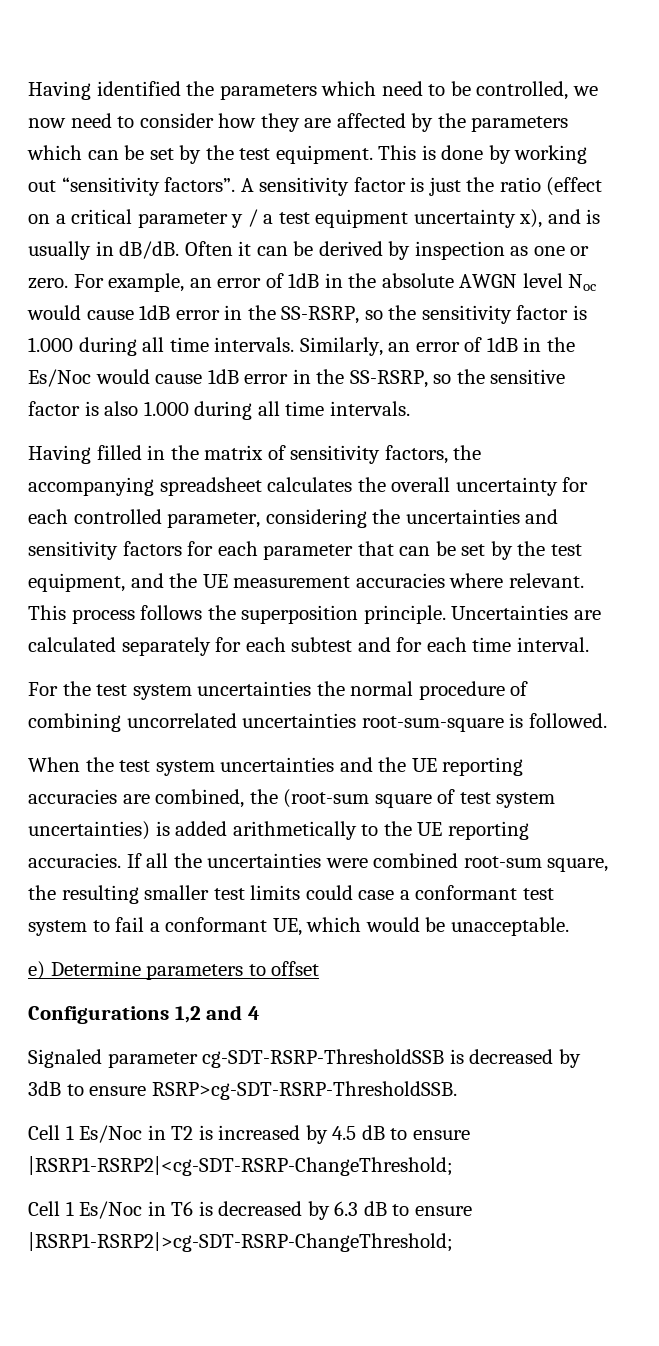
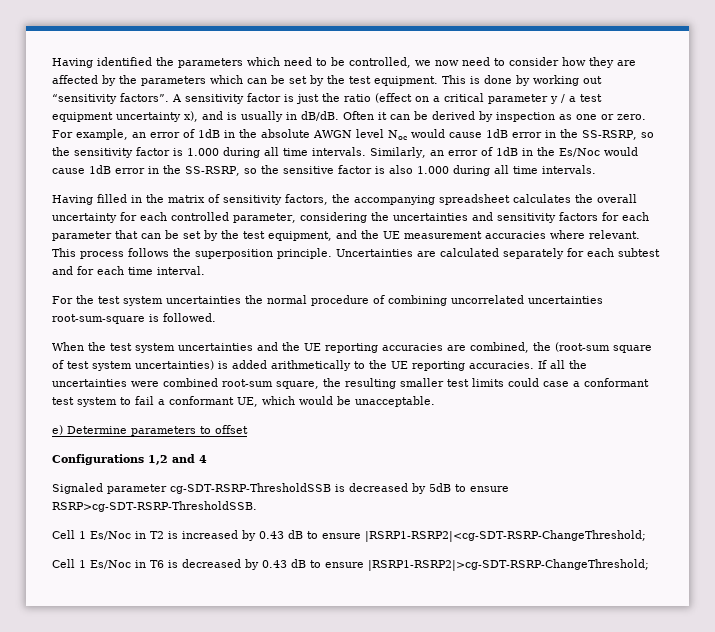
- Signaled parameter cg-SDT-RSRP-ThresholdSSB is decreased by 3dB to ensure RSRP>cg-SDT-RSRP-ThresholdSSB.
+ Signaled parameter cg-SDT-RSRP-ThresholdSSB is decreased by 5dB to ensure RSRP>cg-SDT-RSRP-ThresholdSSB.
- Cell 1 Es/Noc in T2 is increased by 4.5 dB to ensure |RSRP1-RSRP2|<cg-SDT-RSRP-ChangeThreshold;
+ Cell 1 Es/Noc in T2 is increased by 0.43 dB to ensure |RSRP1-RSRP2|<cg-SDT-RSRP-ChangeThreshold;
- Cell 1 Es/Noc in T6 is decreased by 6.3 dB to ensure |RSRP1-RSRP2|>cg-SDT-RSRP-ChangeThreshold;
+ Cell 1 Es/Noc in T6 is decreased by 0.43 dB to ensure |RSRP1-RSRP2|>cg-SDT-RSRP-ChangeThreshold;

